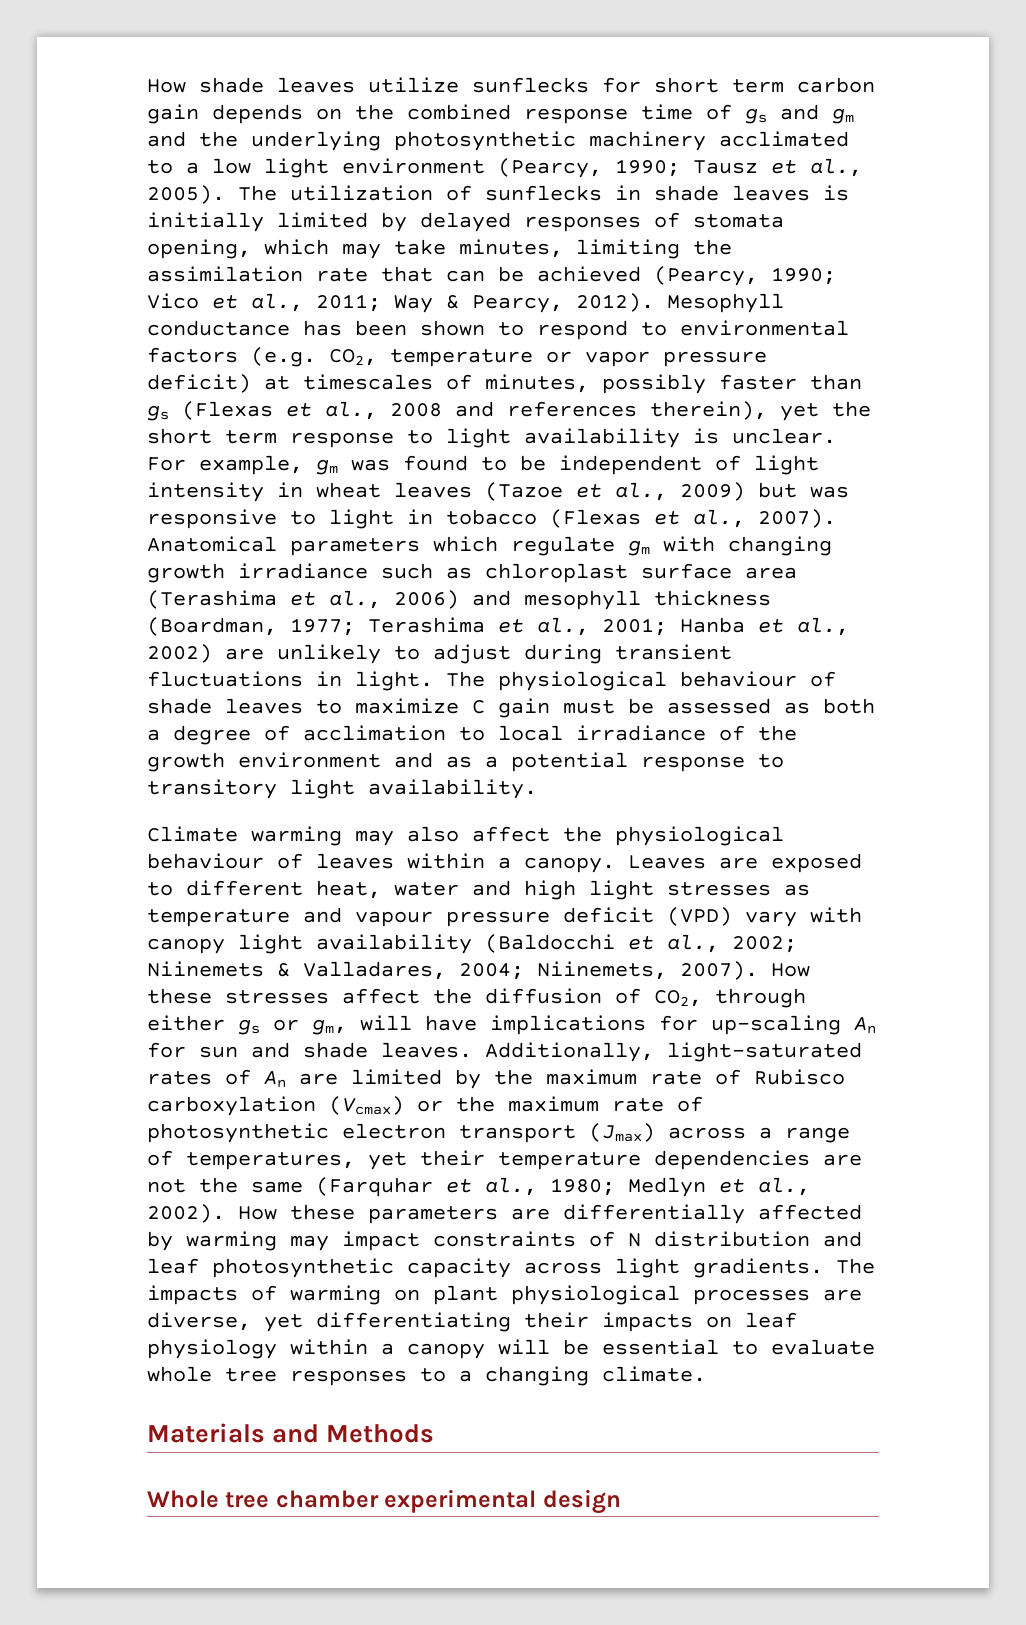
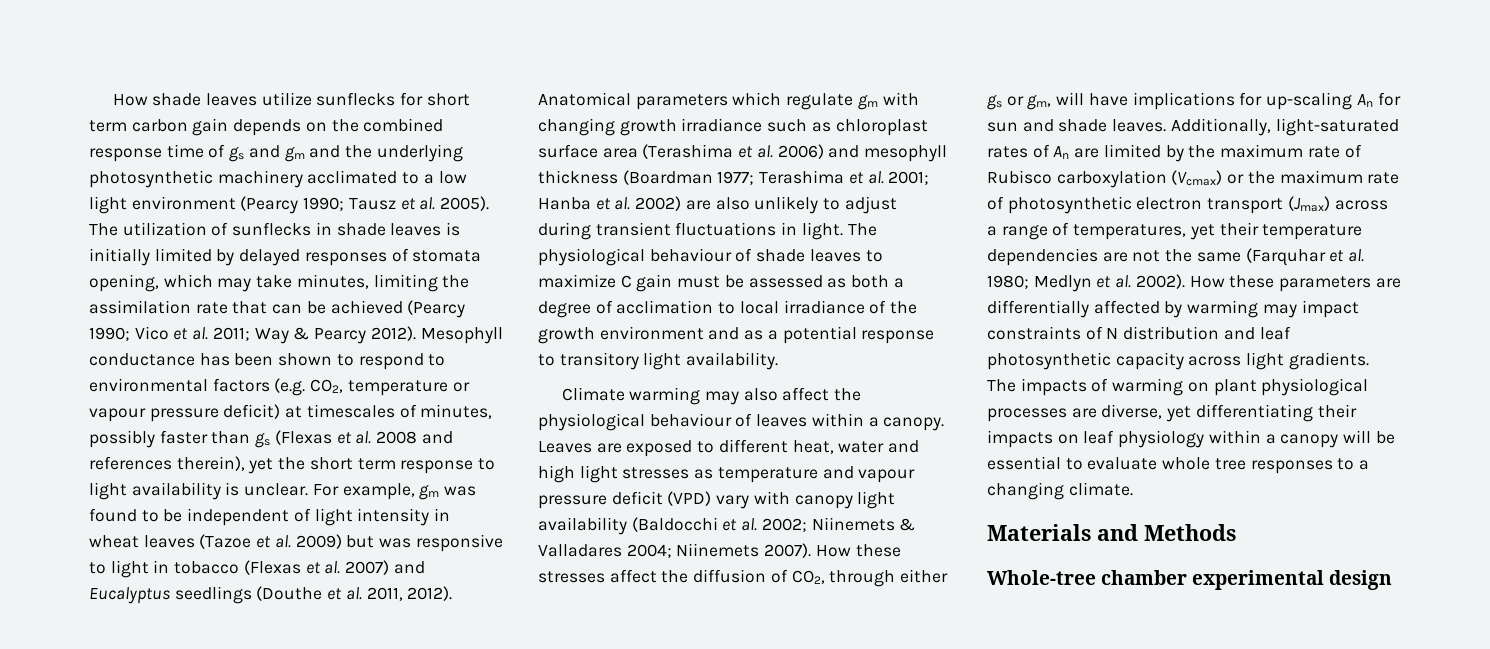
- How shade leaves utilize sunflecks for short term carbon gain depends on the combined response time of gs and gm and the underlying photosynthetic machinery acclimated to a low light environment (Pearcy, 1990; Tausz et al., 2005).
+ How shade leaves utilize sunflecks for short term carbon gain depends on the combined response time of gs and gm and the underlying photosynthetic machinery acclimated to a low light environment (Pearcy 1990; Tausz et al. 2005).
- The utilization of sunflecks in shade leaves is initially limited by delayed responses of stomata opening, which may take minutes, limiting the assimilation rate that can be achieved (Pearcy, 1990; Vico et al., 2011; Way & Pearcy, 2012).
+ The utilization of sunflecks in shade leaves is initially limited by delayed responses of stomata opening, which may take minutes, limiting the assimilation rate that can be achieved (Pearcy 1990; Vico et al. 2011; Way & Pearcy 2012).
- Mesophyll conductance has been shown to respond to environmental factors (e.g. CO2, temperature or vapor pressure deficit) at timescales of minutes, possibly faster than gs (Flexas et al., 2008 and references therein), yet the short term response to light availability is unclear.
+ Mesophyll conductance has been shown to respond to environmental factors (e.g. CO2, temperature or vapour pressure deficit) at timescales of minutes, possibly faster than gs (Flexas et al. 2008 and references therein), yet the short term response to light availability is unclear.
- For example, gm was found to be independent of light intensity in wheat leaves (Tazoe et al., 2009) but was responsive to light in tobacco (Flexas et al., 2007).
+ For example, gm was found to be independent of light intensity in wheat leaves (Tazoe et al. 2009) but was responsive to light in tobacco (Flexas et al. 2007) and Eucalyptus seedlings (Douthe et al. 2011, 2012).
- Anatomical parameters which regulate gm with changing growth irradiance such as chloroplast surface area (Terashima et al., 2006) and mesophyll thickness (Boardman, 1977; Terashima et al., 2001; Hanba et al., 2002) are unlikely to adjust during transient fluctuations in light.
+ Anatomical parameters which regulate gm with changing growth irradiance such as chloroplast surface area (Terashima et al. 2006) and mesophyll thickness (Boardman 1977; Terashima et al. 2001; Hanba et al. 2002) are also unlikely to adjust during transient fluctuations in light.
- Leaves are exposed to different heat, water and high light stresses as temperature and vapour pressure deficit (VPD) vary with canopy light availability (Baldocchi et al., 2002; Niinemets & Valladares, 2004; Niinemets, 2007).
+ Leaves are exposed to different heat, water and high light stresses as temperature and vapour pressure deficit (VPD) vary with canopy light availability (Baldocchi et al. 2002; Niinemets & Valladares 2004; Niinemets 2007).
- Additionally, light-saturated rates of An are limited by the maximum rate of Rubisco carboxylation (Vcmax) or the maximum rate of photosynthetic electron transport (Jmax) across a range of temperatures, yet their temperature dependencies are not the same (Farquhar et al., 1980; Medlyn et al., 2002).
+ Additionally, light-saturated rates of An are limited by the maximum rate of Rubisco carboxylation (Vcmax) or the maximum rate of photosynthetic electron transport (Jmax) across a range of temperatures, yet their temperature dependencies are not the same (Farquhar et al. 1980; Medlyn et al. 2002).
- Whole tree chamber experimental design
+ Whole-tree chamber experimental design

